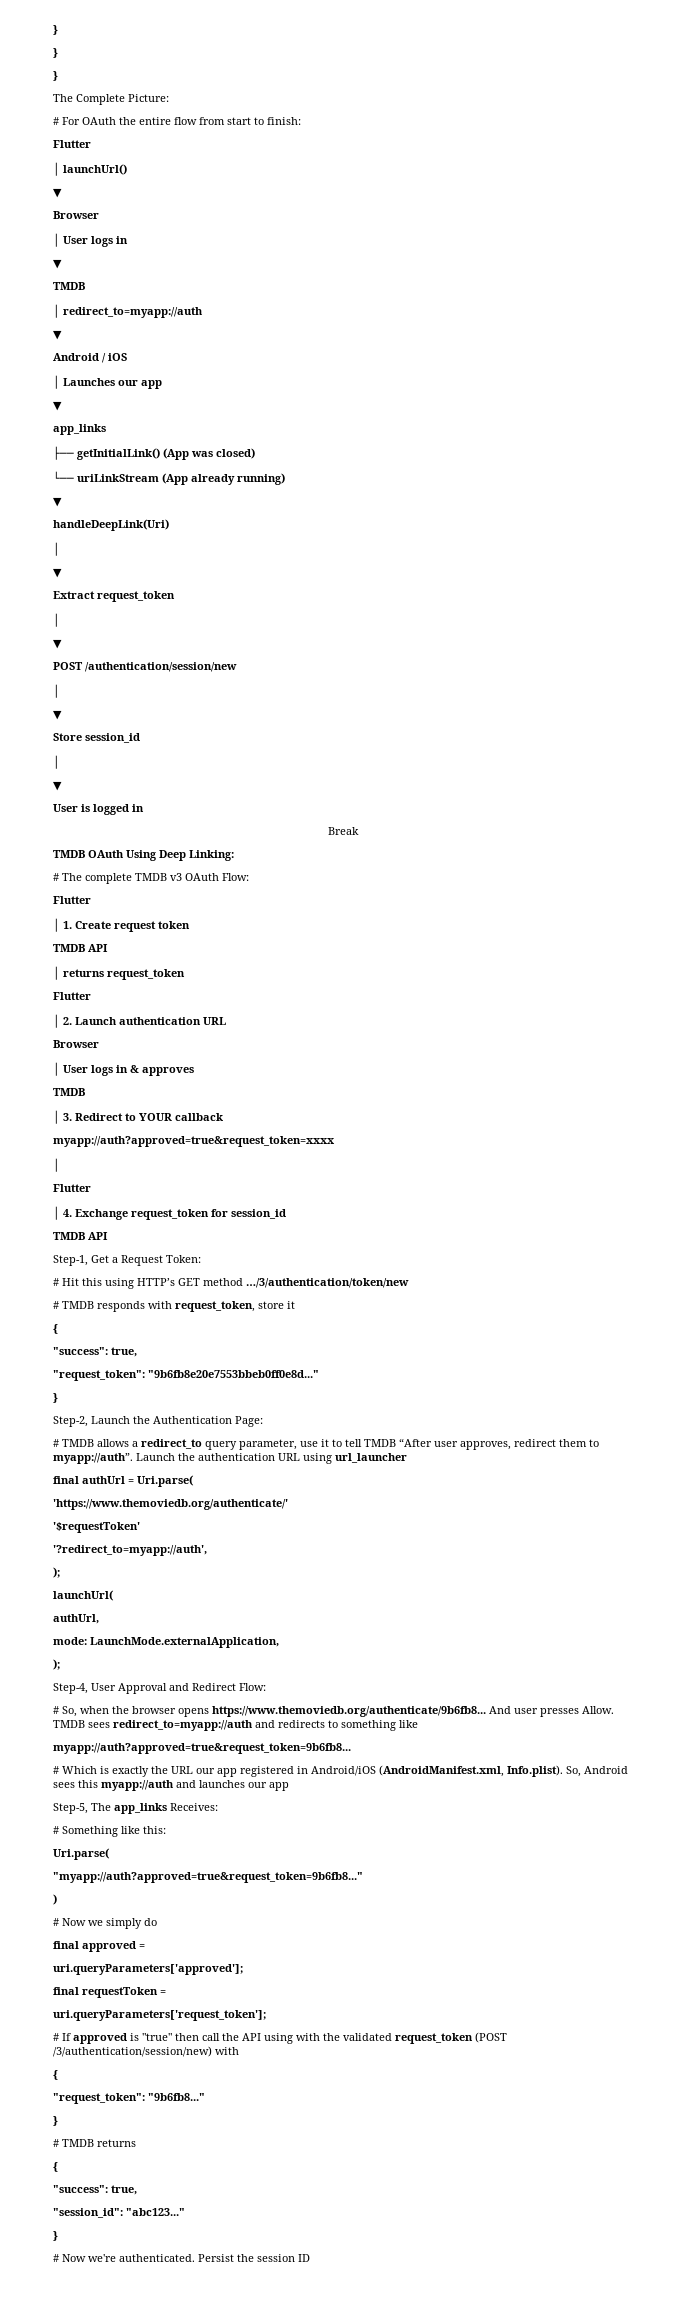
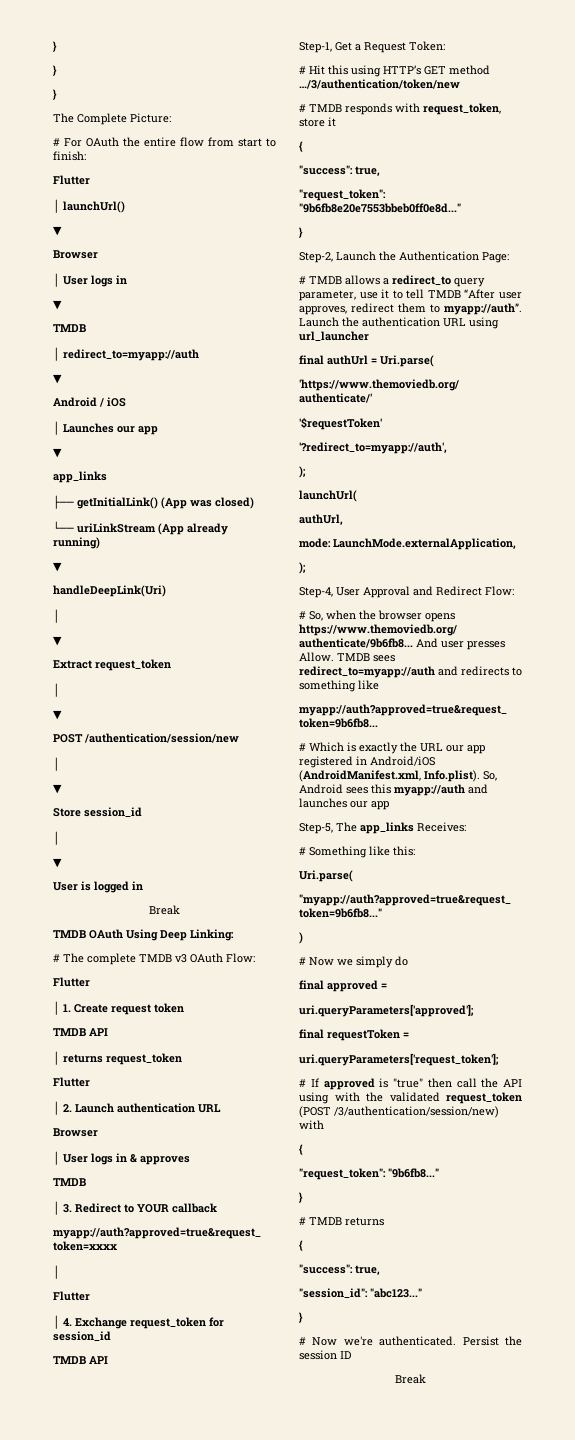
  Persist the session ID
+ Break

